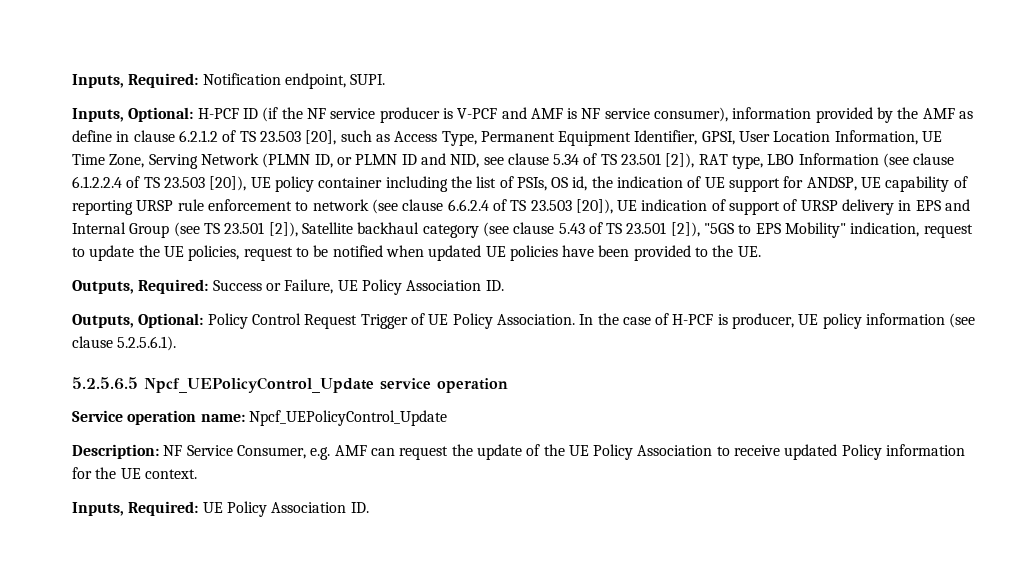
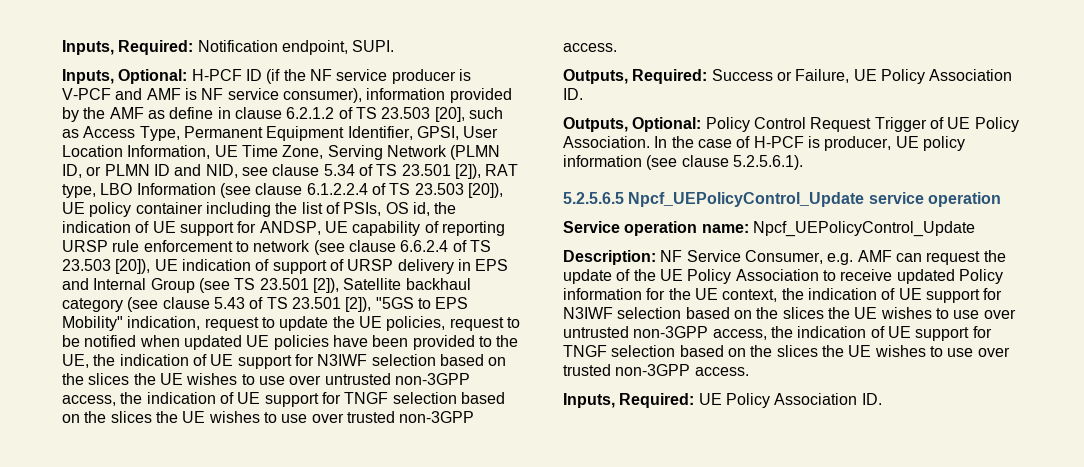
- H-PCF ID (if the NF service producer is V-PCF and AMF is NF service consumer), information provided by the AMF as define in clause 6.2.1.2 of TS 23.503 [20], such as Access Type, Permanent Equipment Identifier, GPSI, User Location Information, UE Time Zone, Serving Network (PLMN ID, or PLMN ID and NID, see clause 5.34 of TS 23.501 [2]), RAT type, LBO Information (see clause 6.1.2.2.4 of TS 23.503 [20]), UE policy container including the list of PSIs, OS id, the indication of UE support for ANDSP, UE capability of reporting URSP rule enforcement to network (see clause 6.6.2.4 of TS 23.503 [20]), UE indication of support of URSP delivery in EPS and Internal Group (see TS 23.501 [2]), Satellite backhaul category (see clause 5.43 of TS 23.501 [2]), "5GS to EPS Mobility" indication, request to update the UE policies, request to be notified when updated UE policies have been provided to the UE.
+ H-PCF ID (if the NF service producer is V-PCF and AMF is NF service consumer), information provided by the AMF as define in clause 6.2.1.2 of TS 23.503 [20], such as Access Type, Permanent Equipment Identifier, GPSI, User Location Information, UE Time Zone, Serving Network (PLMN ID, or PLMN ID and NID, see clause 5.34 of TS 23.501 [2]), RAT type, LBO Information (see clause 6.1.2.2.4 of TS 23.503 [20]), UE policy container including the list of PSIs, OS id, the indication of UE support for ANDSP, UE capability of reporting URSP rule enforcement to network (see clause 6.6.2.4 of TS 23.503 [20]), UE indication of support of URSP delivery in EPS and Internal Group (see TS 23.501 [2]), Satellite backhaul category (see clause 5.43 of TS 23.501 [2]), "5GS to EPS Mobility" indication, request to update the UE policies, request to be notified when updated UE policies have been provided to the UE, the indication of UE support for N3IWF selection based on the slices the UE wishes to use over untrusted non-3GPP access, the indication of UE support for TNGF selection based on the slices the UE wishes to use over trusted non-3GPP access.
- Description: NF Service Consumer, e.g. AMF can request the update of the UE Policy Association to receive updated Policy information for the UE context.
+ Description: NF Service Consumer, e.g. AMF can request the update of the UE Policy Association to receive updated Policy information for the UE context, the indication of UE support for N3IWF selection based on the slices the UE wishes to use over untrusted non-3GPP access, the indication of UE support for TNGF selection based on the slices the UE wishes to use over trusted non-3GPP access.

